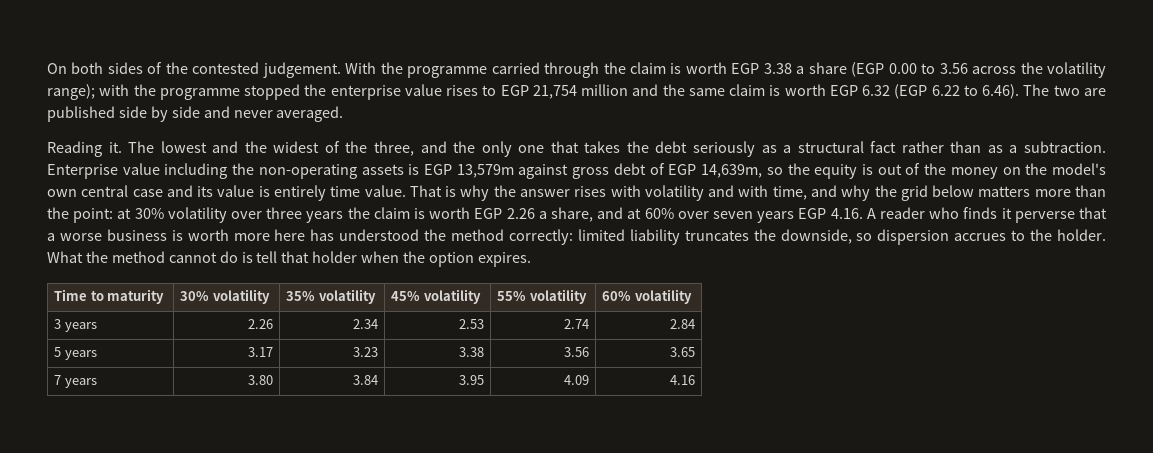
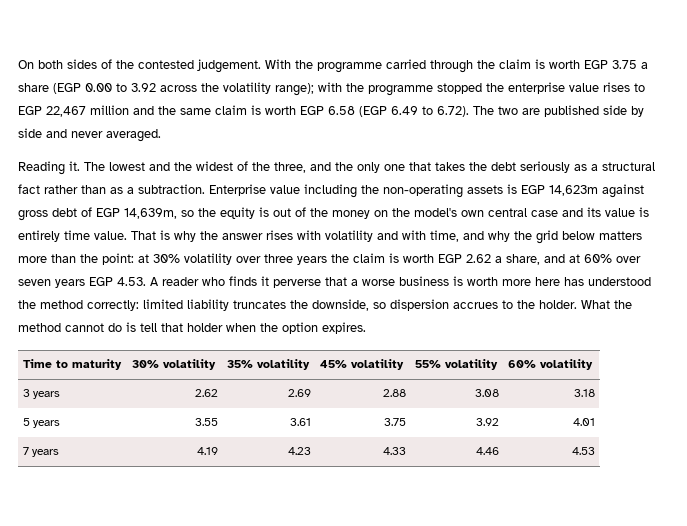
- With the programme carried through the claim is worth EGP 3.38 a share (EGP 0.00 to 3.56 across the volatility range); with the programme stopped the enterprise value rises to EGP 21,754 million and the same claim is worth EGP 6.32 (EGP 6.22 to 6.46). The two are published side by side and never averaged.
+ With the programme carried through the claim is worth EGP 3.75 a share (EGP 0.00 to 3.92 across the volatility range); with the programme stopped the enterprise value rises to EGP 22,467 million and the same claim is worth EGP 6.58 (EGP 6.49 to 6.72). The two are published side by side and never averaged.
- Enterprise value including the non-operating assets is EGP 13,579m against gross debt of EGP 14,639m, so the equity is out of the money on the model's own central case and its value is entirely time value.
+ Enterprise value including the non-operating assets is EGP 14,623m against gross debt of EGP 14,639m, so the equity is out of the money on the model's own central case and its value is entirely time value.
- at 30% volatility over three years the claim is worth EGP 2.26 a share, and at 60% over seven years EGP 4.16. A reader who finds it perverse that a worse business is worth more here has understood the method correctly:
+ at 30% volatility over three years the claim is worth EGP 2.62 a share, and at 60% over seven years EGP 4.53. A reader who finds it perverse that a worse business is worth more here has understood the method correctly:
- 3 years | 2.26 | 2.34 | 2.53 | 2.74 | 2.84
- 5 years | 3.17 | 3.23 | 3.38 | 3.56 | 3.65
- 7 years | 3.80 | 3.84 | 3.95 | 4.09 | 4.16
+ 3 years | 2.62 | 2.69 | 2.88 | 3.08 | 3.18
+ 5 years | 3.55 | 3.61 | 3.75 | 3.92 | 4.01
+ 7 years | 4.19 | 4.23 | 4.33 | 4.46 | 4.53

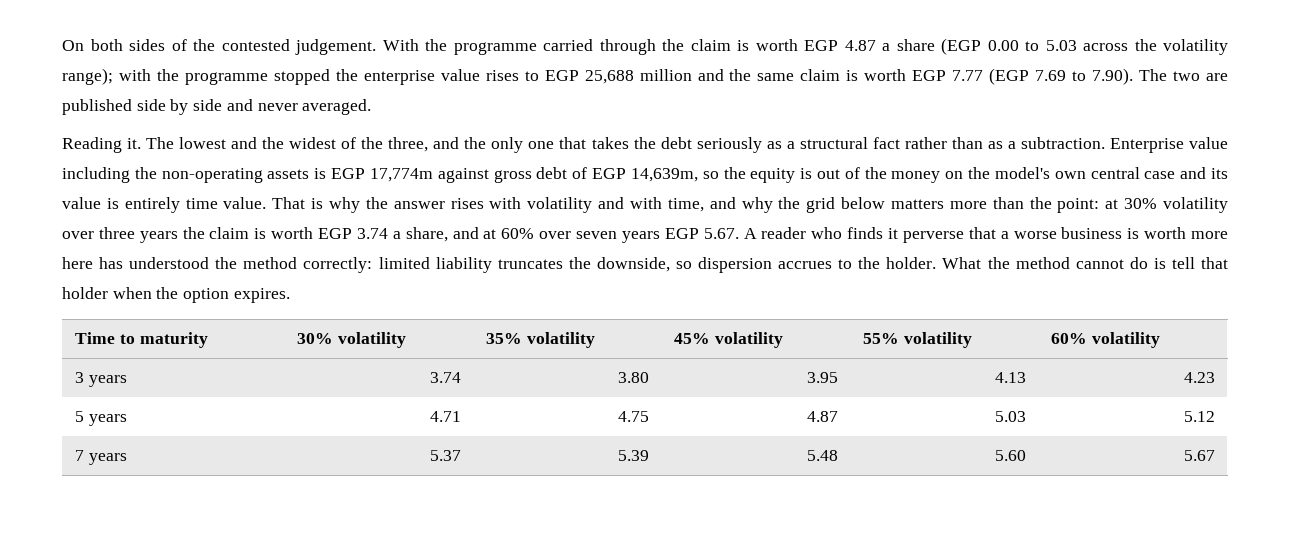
- With the programme carried through the claim is worth EGP 3.75 a share (EGP 0.00 to 3.92 across the volatility range); with the programme stopped the enterprise value rises to EGP 22,467 million and the same claim is worth EGP 6.58 (EGP 6.49 to 6.72). The two are published side by side and never averaged.
+ With the programme carried through the claim is worth EGP 4.87 a share (EGP 0.00 to 5.03 across the volatility range); with the programme stopped the enterprise value rises to EGP 25,688 million and the same claim is worth EGP 7.77 (EGP 7.69 to 7.90). The two are published side by side and never averaged.
- Enterprise value including the non-operating assets is EGP 14,623m against gross debt of EGP 14,639m, so the equity is out of the money on the model's own central case and its value is entirely time value.
+ Enterprise value including the non-operating assets is EGP 17,774m against gross debt of EGP 14,639m, so the equity is out of the money on the model's own central case and its value is entirely time value.
- at 30% volatility over three years the claim is worth EGP 2.62 a share, and at 60% over seven years EGP 4.53. A reader who finds it perverse that a worse business is worth more here has understood the method correctly:
+ at 30% volatility over three years the claim is worth EGP 3.74 a share, and at 60% over seven years EGP 5.67. A reader who finds it perverse that a worse business is worth more here has understood the method correctly:
- 3 years | 2.62 | 2.69 | 2.88 | 3.08 | 3.18
- 5 years | 3.55 | 3.61 | 3.75 | 3.92 | 4.01
- 7 years | 4.19 | 4.23 | 4.33 | 4.46 | 4.53
+ 3 years | 3.74 | 3.80 | 3.95 | 4.13 | 4.23
+ 5 years | 4.71 | 4.75 | 4.87 | 5.03 | 5.12
+ 7 years | 5.37 | 5.39 | 5.48 | 5.60 | 5.67

